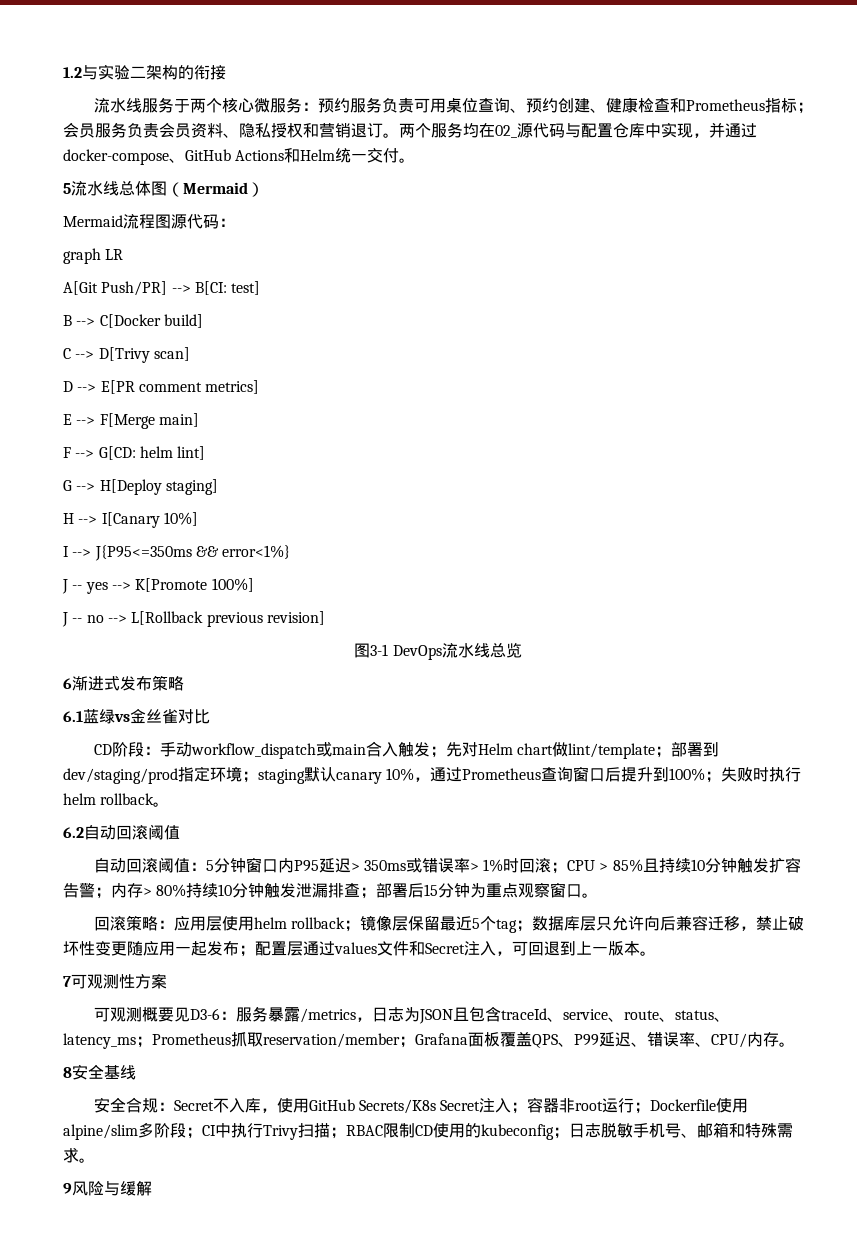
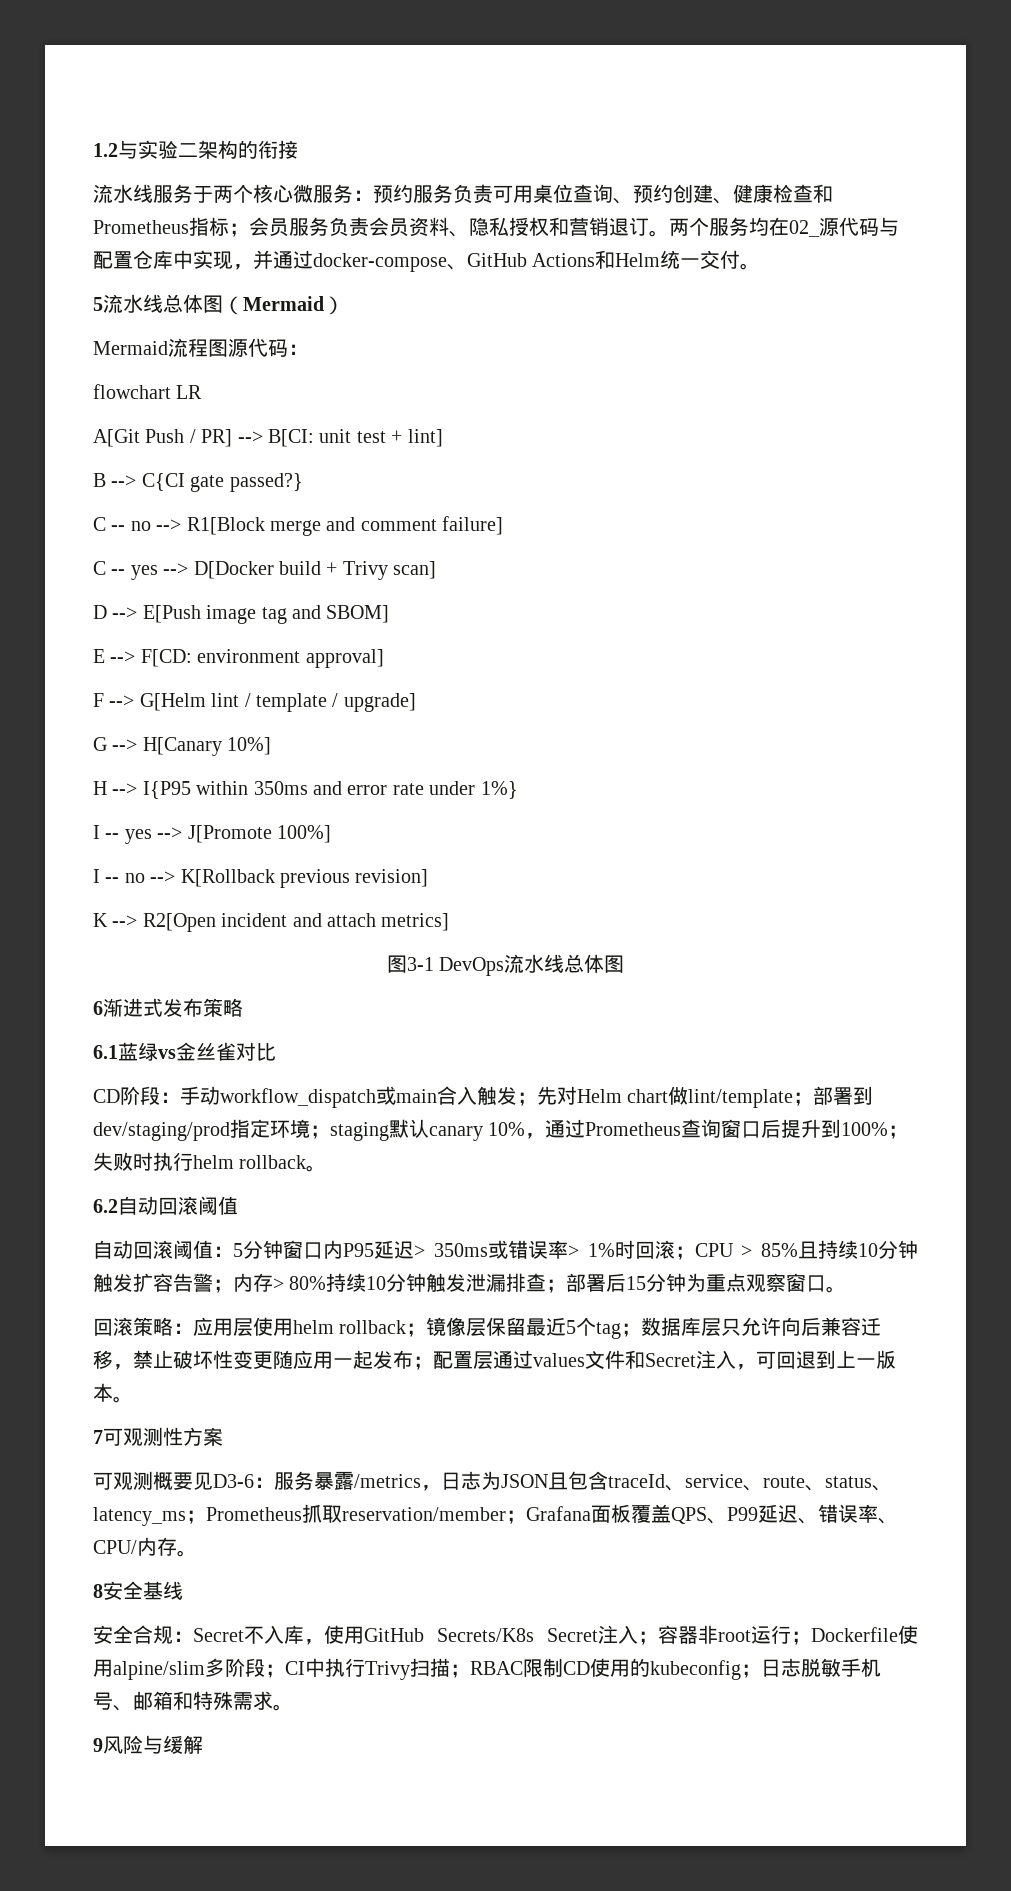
- graph LR
+ flowchart LR
- A[Git Push/PR] --> B[CI: test]
- B --> C[Docker build]
- C --> D[Trivy scan]
- D --> E[PR comment metrics]
+ A[Git Push / PR] --> B[CI: unit test + lint]
+ B --> C{CI gate passed?}
+ C -- no --> R1[Block merge and comment failure]
+ C -- yes --> D[Docker build + Trivy scan]
+ D --> E[Push image tag and SBOM]
- E --> F[Merge main]
+ E --> F[CD: environment approval]
- F --> G[CD: helm lint]
+ F --> G[Helm lint / template / upgrade]
- G --> H[Deploy staging]
+ G --> H[Canary 10%]
- H --> I[Canary 10%]
- I --> J{P95<=350ms && error<1%}
- J -- yes --> K[Promote 100%]
+ H --> I{P95 within 350ms and error rate under 1%}
+ I -- yes --> J[Promote 100%]
- J -- no --> L[Rollback previous revision]
+ I -- no --> K[Rollback previous revision]
+ K --> R2[Open incident and attach metrics]
- 图3-1 DevOps流水线总览
+ 图3-1 DevOps流水线总体图

